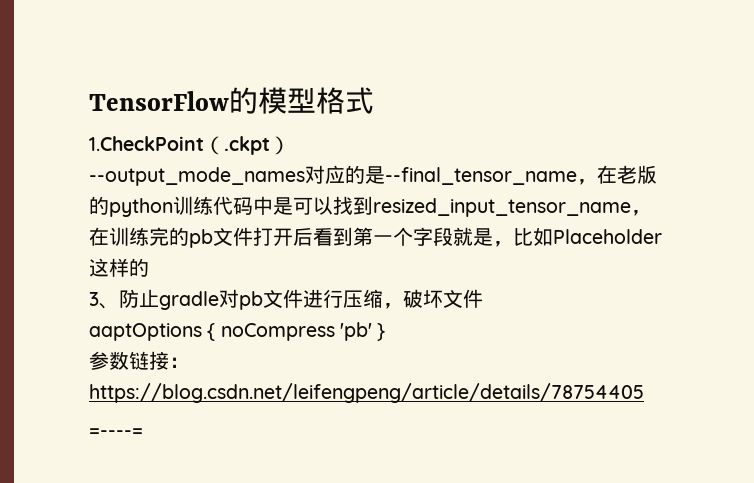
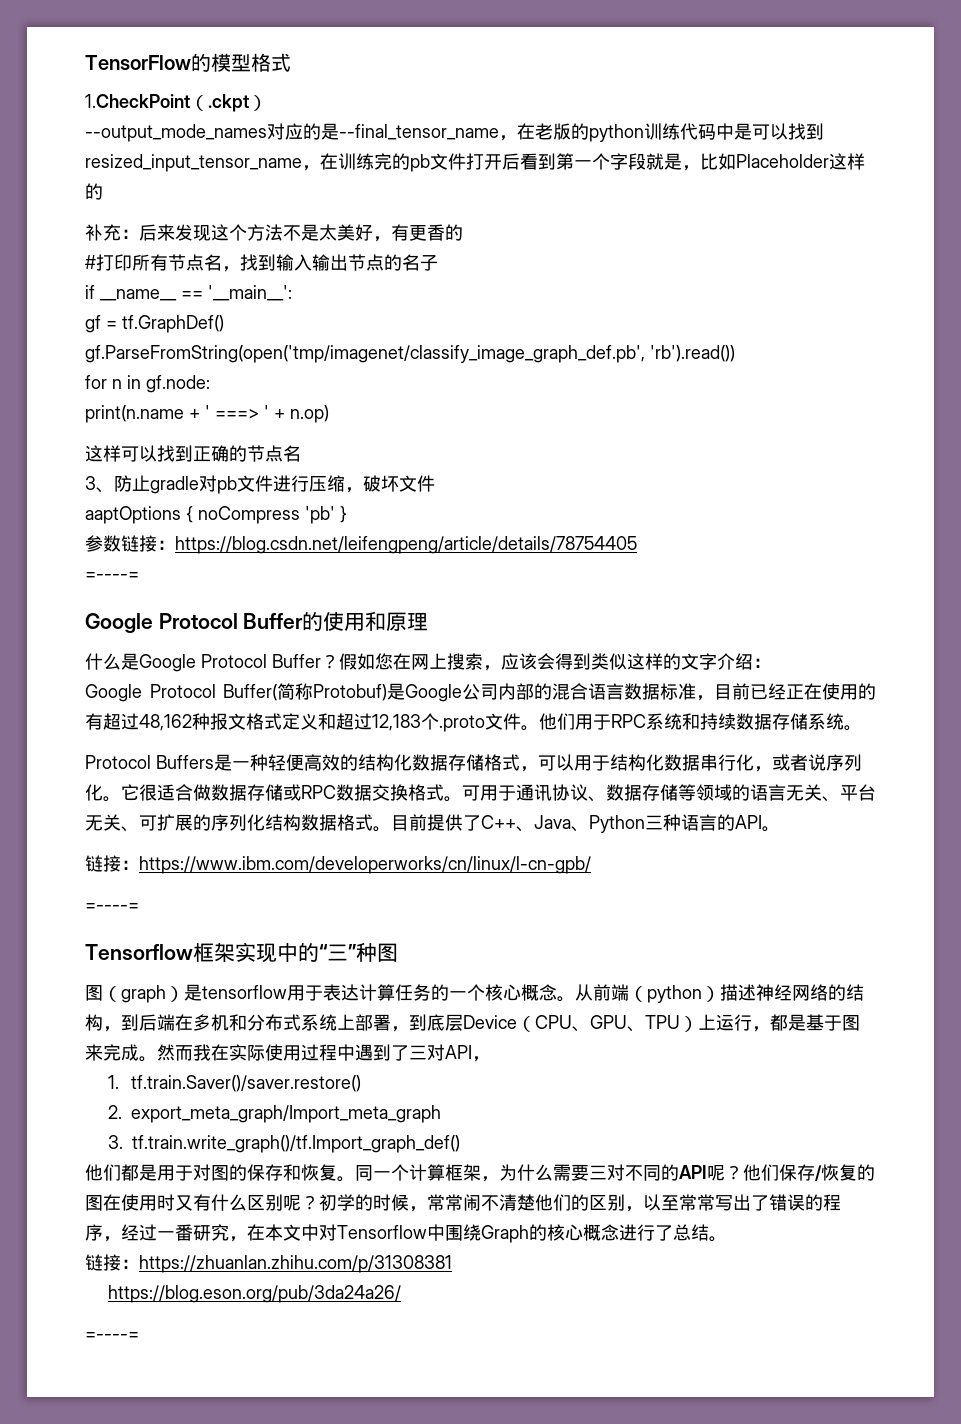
+ 补充：后来发现这个方法不是太美好，有更香的
+ #打印所有节点名，找到输入输出节点的名子
+ if __name__ == '__main__':
+ gf = tf.GraphDef()
+ gf.ParseFromString(open('tmp/imagenet/classify_image_graph_def.pb', 'rb').read())
+ for n in gf.node:
+ print(n.name + ' ===> ' + n.op)
+ 这样可以找到正确的节点名
+ Google Protocol Buffer的使用和原理
+ 什么是Google Protocol Buffer？假如您在网上搜索，应该会得到类似这样的文字介绍：
+ Google Protocol Buffer(简称Protobuf)是Google公司内部的混合语言数据标准，目前已经正在使用的有超过48,162种报文格式定义和超过12,183个.proto文件。他们用于RPC系统和持续数据存储系统。
+ Protocol Buffers是一种轻便高效的结构化数据存储格式，可以用于结构化数据串行化，或者说序列化。它很适合做数据存储或RPC数据交换格式。可用于通讯协议、数据存储等领域的语言无关、平台无关、可扩展的序列化结构数据格式。目前提供了C++、Java、Python三种语言的API。
+ 链接：https://www.ibm.com/developerworks/cn/linux/l-cn-gpb/
+ =----=
+ Tensorflow框架实现中的“三”种图
+ 图（graph）是tensorflow用于表达计算任务的一个核心概念。从前端（python）描述神经网络的结构，到后端在多机和分布式系统上部署，到底层Device（CPU、GPU、TPU）上运行，都是基于图来完成。然而我在实际使用过程中遇到了三对API，
+ 1. tf.train.Saver()/saver.restore()
+ 2. export_meta_graph/Import_meta_graph
+ 3. tf.train.write_graph()/tf.Import_graph_def()
+ 他们都是用于对图的保存和恢复。同一个计算框架，为什么需要三对不同的API呢？他们保存/恢复的图在使用时又有什么区别呢？初学的时候，常常闹不清楚他们的区别，以至常常写出了错误的程序，经过一番研究，在本文中对Tensorflow中围绕Graph的核心概念进行了总结。
+ 链接：https://zhuanlan.zhihu.com/p/31308381
+ https://blog.eson.org/pub/3da24a26/
+ =----=

